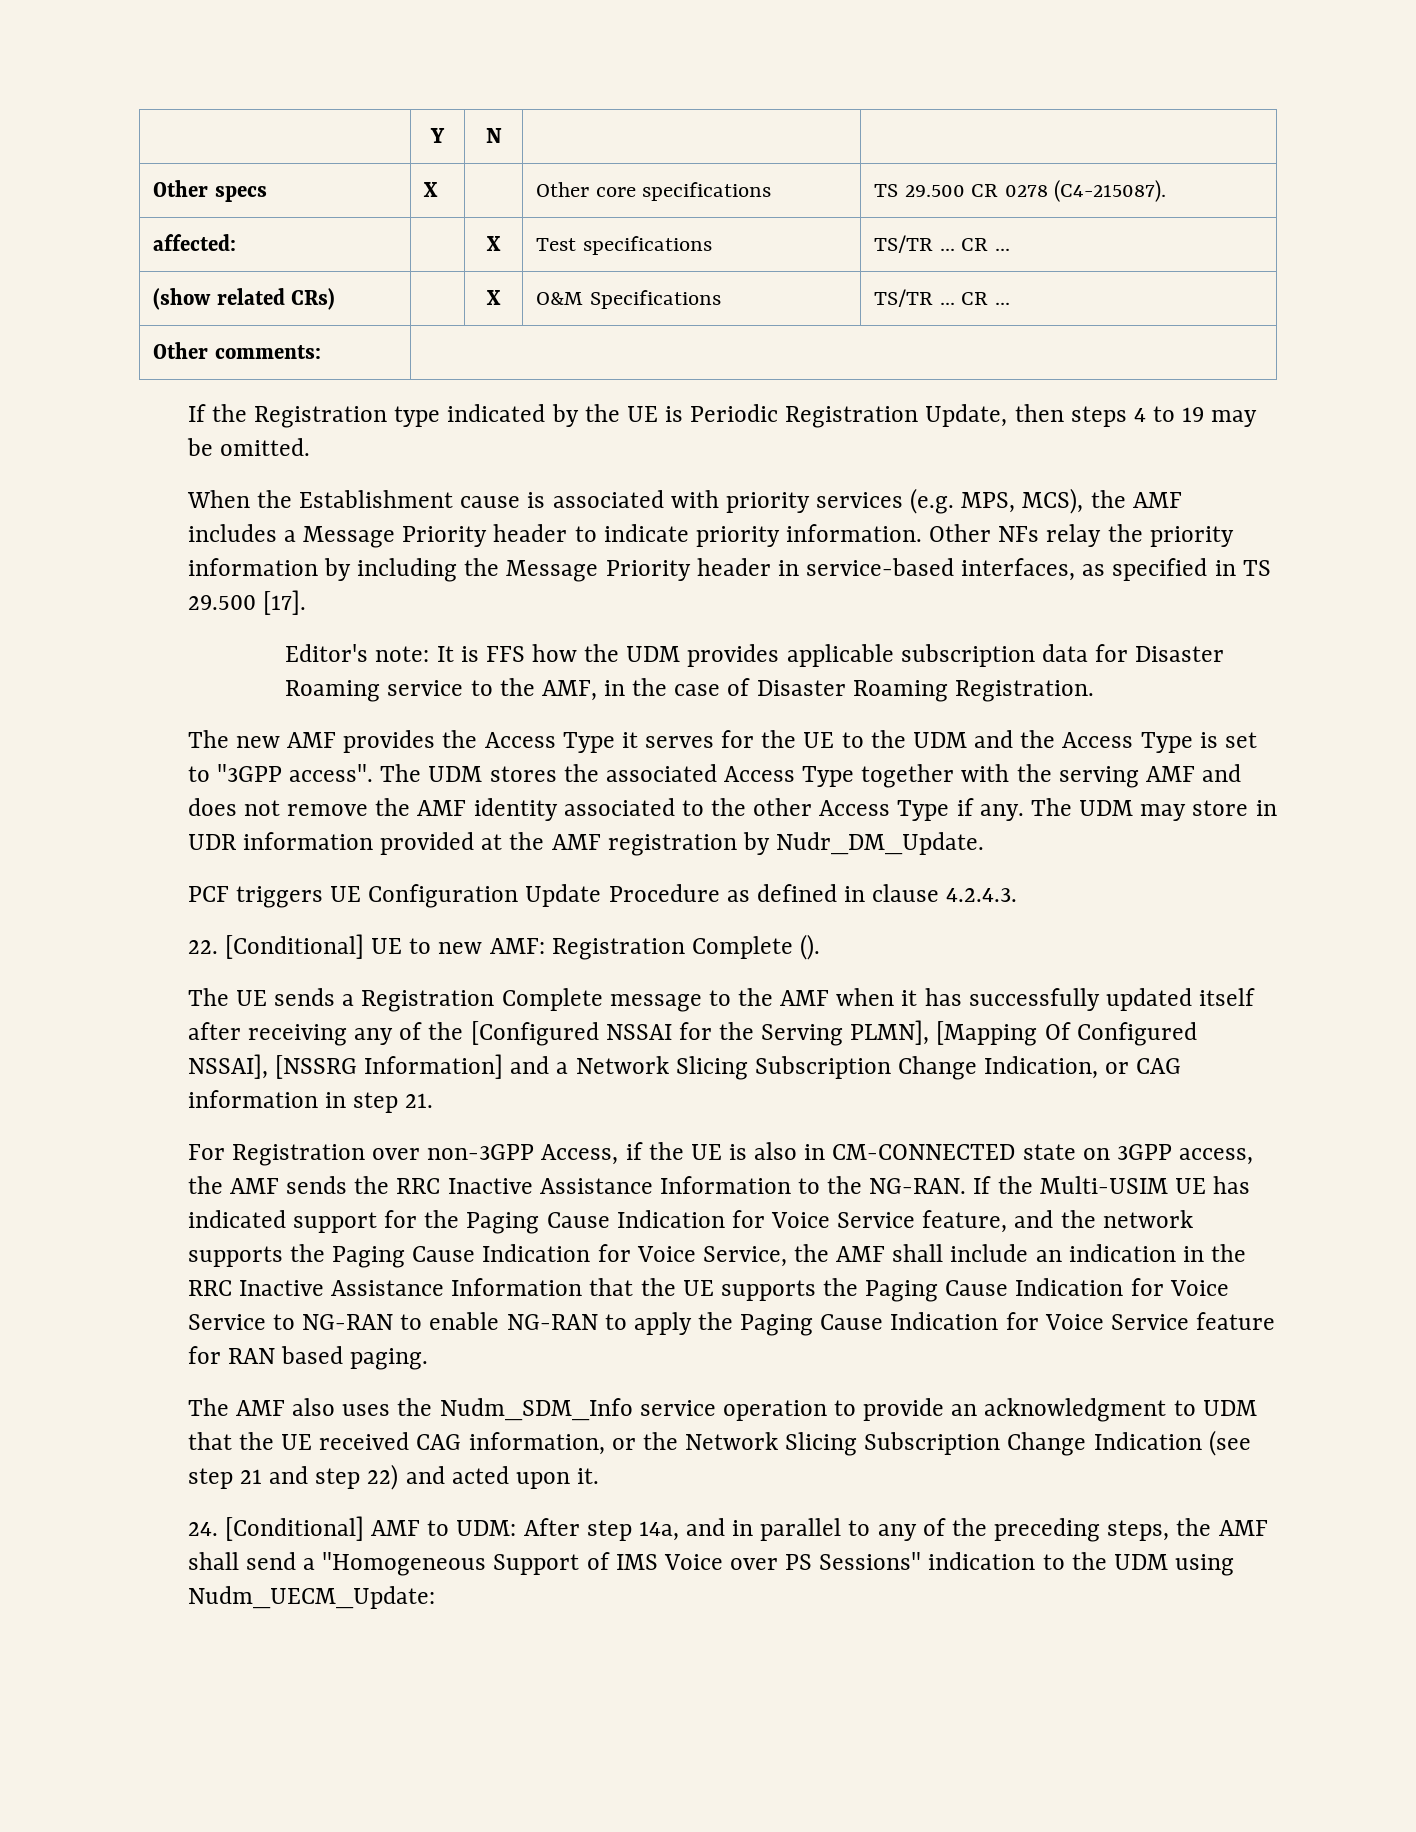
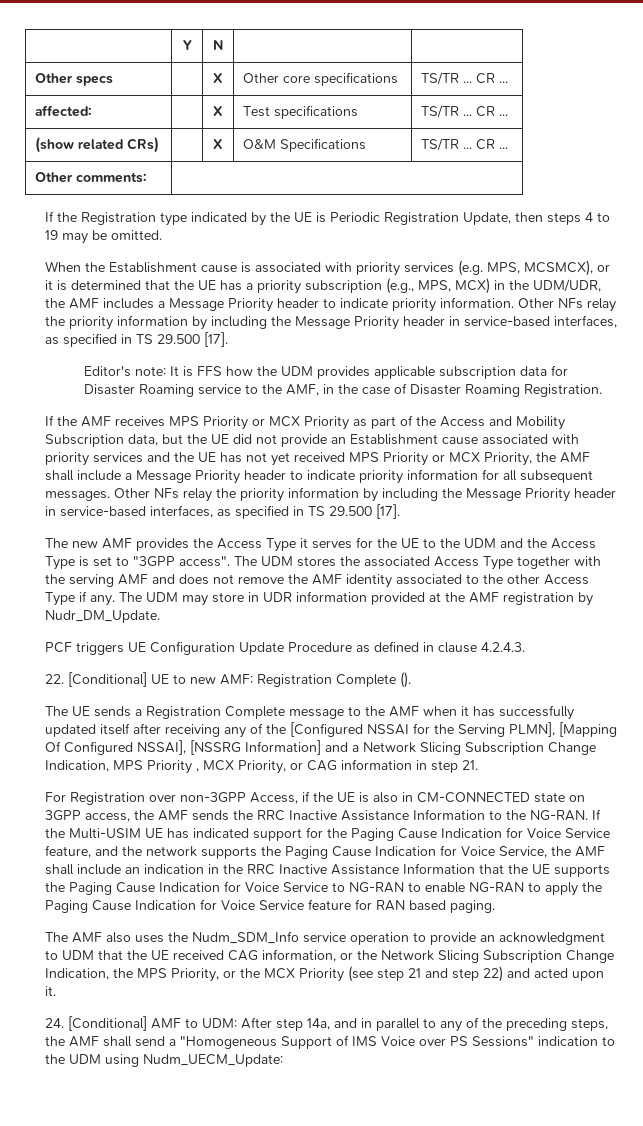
- Other specs | X | | Other core specifications | TS 29.500 CR 0278 (C4-215087).
+ Other specs | | X | Other core specifications | TS/TR ... CR ...
- When the Establishment cause is associated with priority services (e.g. MPS, MCS), the AMF includes a Message Priority header to indicate priority information.
+ When the Establishment cause is associated with priority services (e.g. MPS, MCSMCX), or it is determined that the UE has a priority subscription (e.g., MPS, MCX) in the UDM/UDR, the AMF includes a Message Priority header to indicate priority information.
+ If the AMF receives MPS Priority or MCX Priority as part of the Access and Mobility Subscription data, but the UE did not provide an Establishment cause associated with priority services and the UE has not yet received MPS Priority or MCX Priority, the AMF shall include a Message Priority header to indicate priority information for all subsequent messages. Other NFs relay the priority information by including the Message Priority header in service-based interfaces, as specified in TS 29.500 [17].
- The UE sends a Registration Complete message to the AMF when it has successfully updated itself after receiving any of the [Configured NSSAI for the Serving PLMN], [Mapping Of Configured NSSAI], [NSSRG Information] and a Network Slicing Subscription Change Indication, or CAG information in step 21.
+ The UE sends a Registration Complete message to the AMF when it has successfully updated itself after receiving any of the [Configured NSSAI for the Serving PLMN], [Mapping Of Configured NSSAI], [NSSRG Information] and a Network Slicing Subscription Change Indication, MPS Priority , MCX Priority, or CAG information in step 21.
- The AMF also uses the Nudm_SDM_Info service operation to provide an acknowledgment to UDM that the UE received CAG information, or the Network Slicing Subscription Change Indication (see step 21 and step 22) and acted upon it.
+ The AMF also uses the Nudm_SDM_Info service operation to provide an acknowledgment to UDM that the UE received CAG information, or the Network Slicing Subscription Change Indication, the MPS Priority, or the MCX Priority (see step 21 and step 22) and acted upon it.

